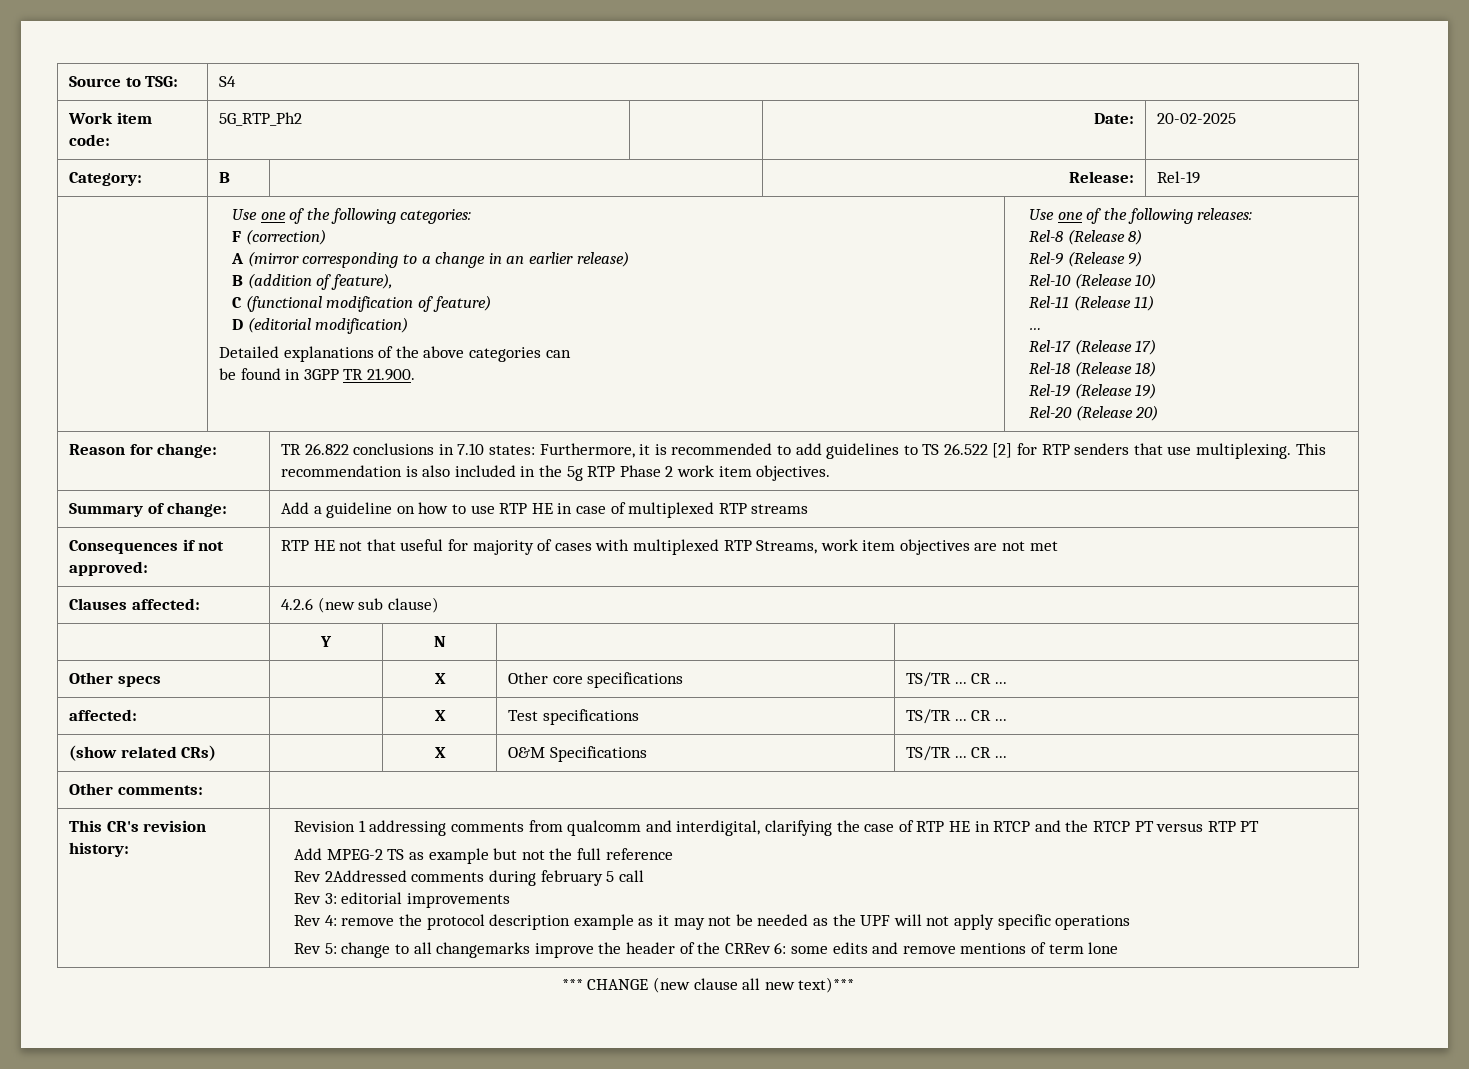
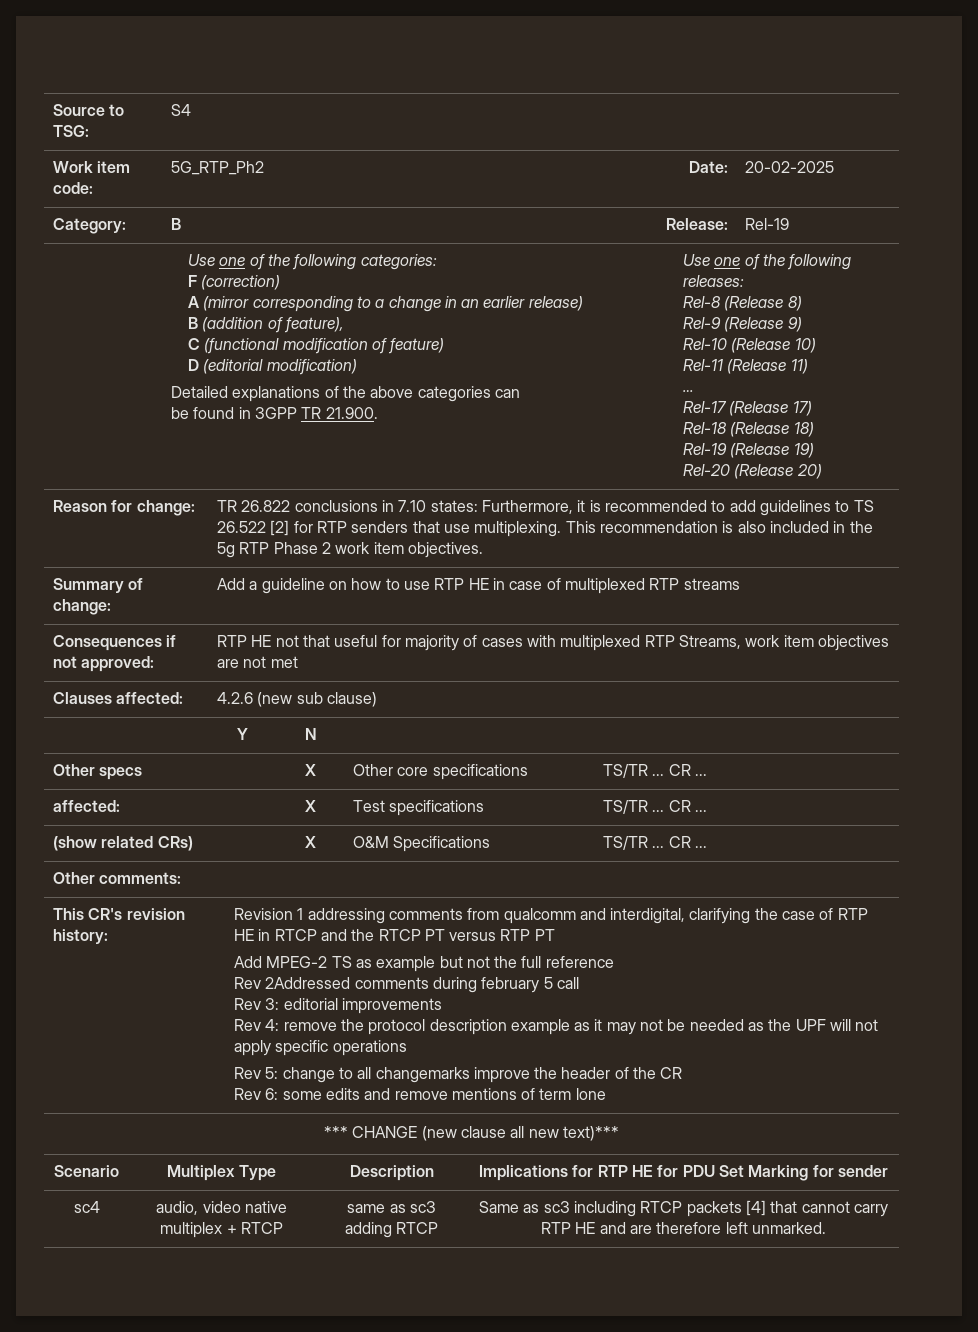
- Rev 5: change to all changemarks improve the header of the CRRev 6: some edits and remove mentions of term lone
+ Rev 5: change to all changemarks improve the header of the CR
+ Rev 6: some edits and remove mentions of term lone
+ Scenario | Multiplex Type | Description | Implications for RTP HE for PDU Set Marking for sender
+ sc4 | audio, video native multiplex + RTCP | same as sc3 adding RTCP | Same as sc3 including RTCP packets [4] that cannot carry RTP HE and are therefore left unmarked.

